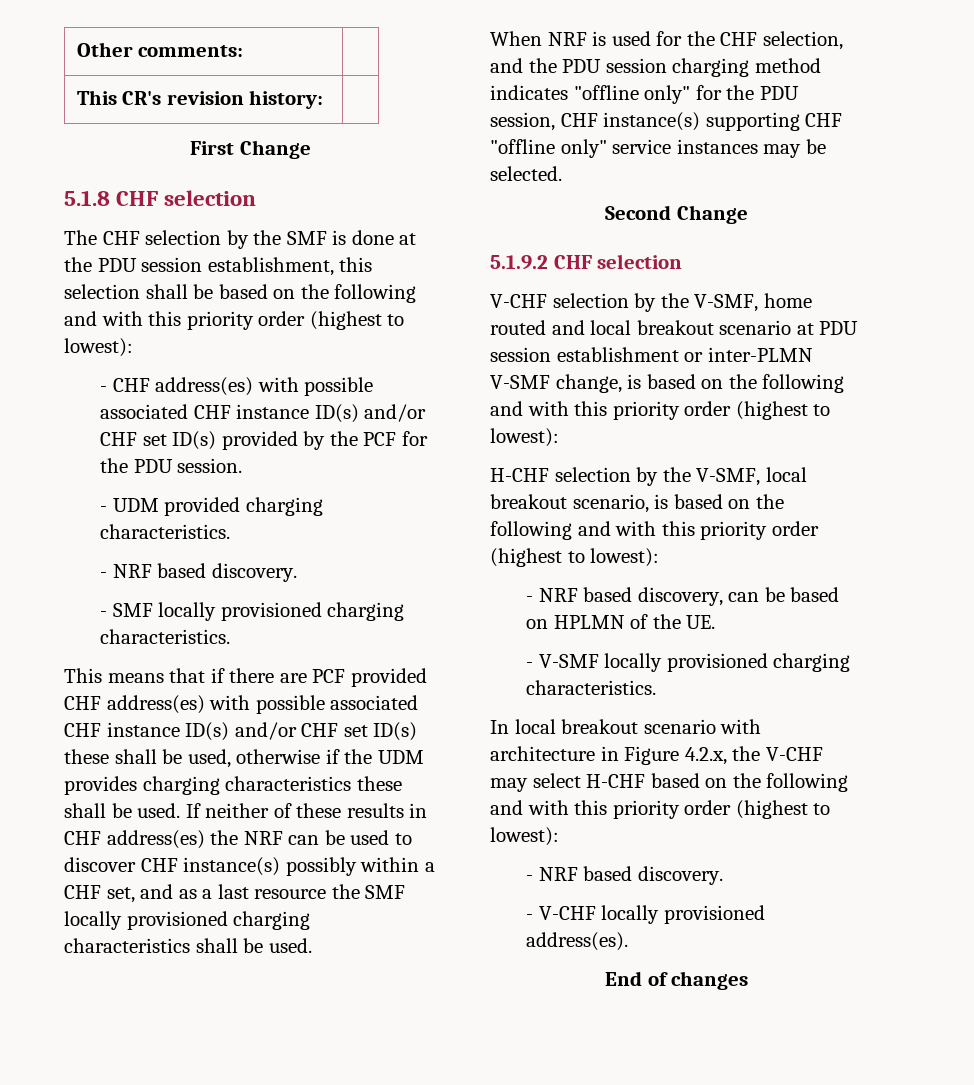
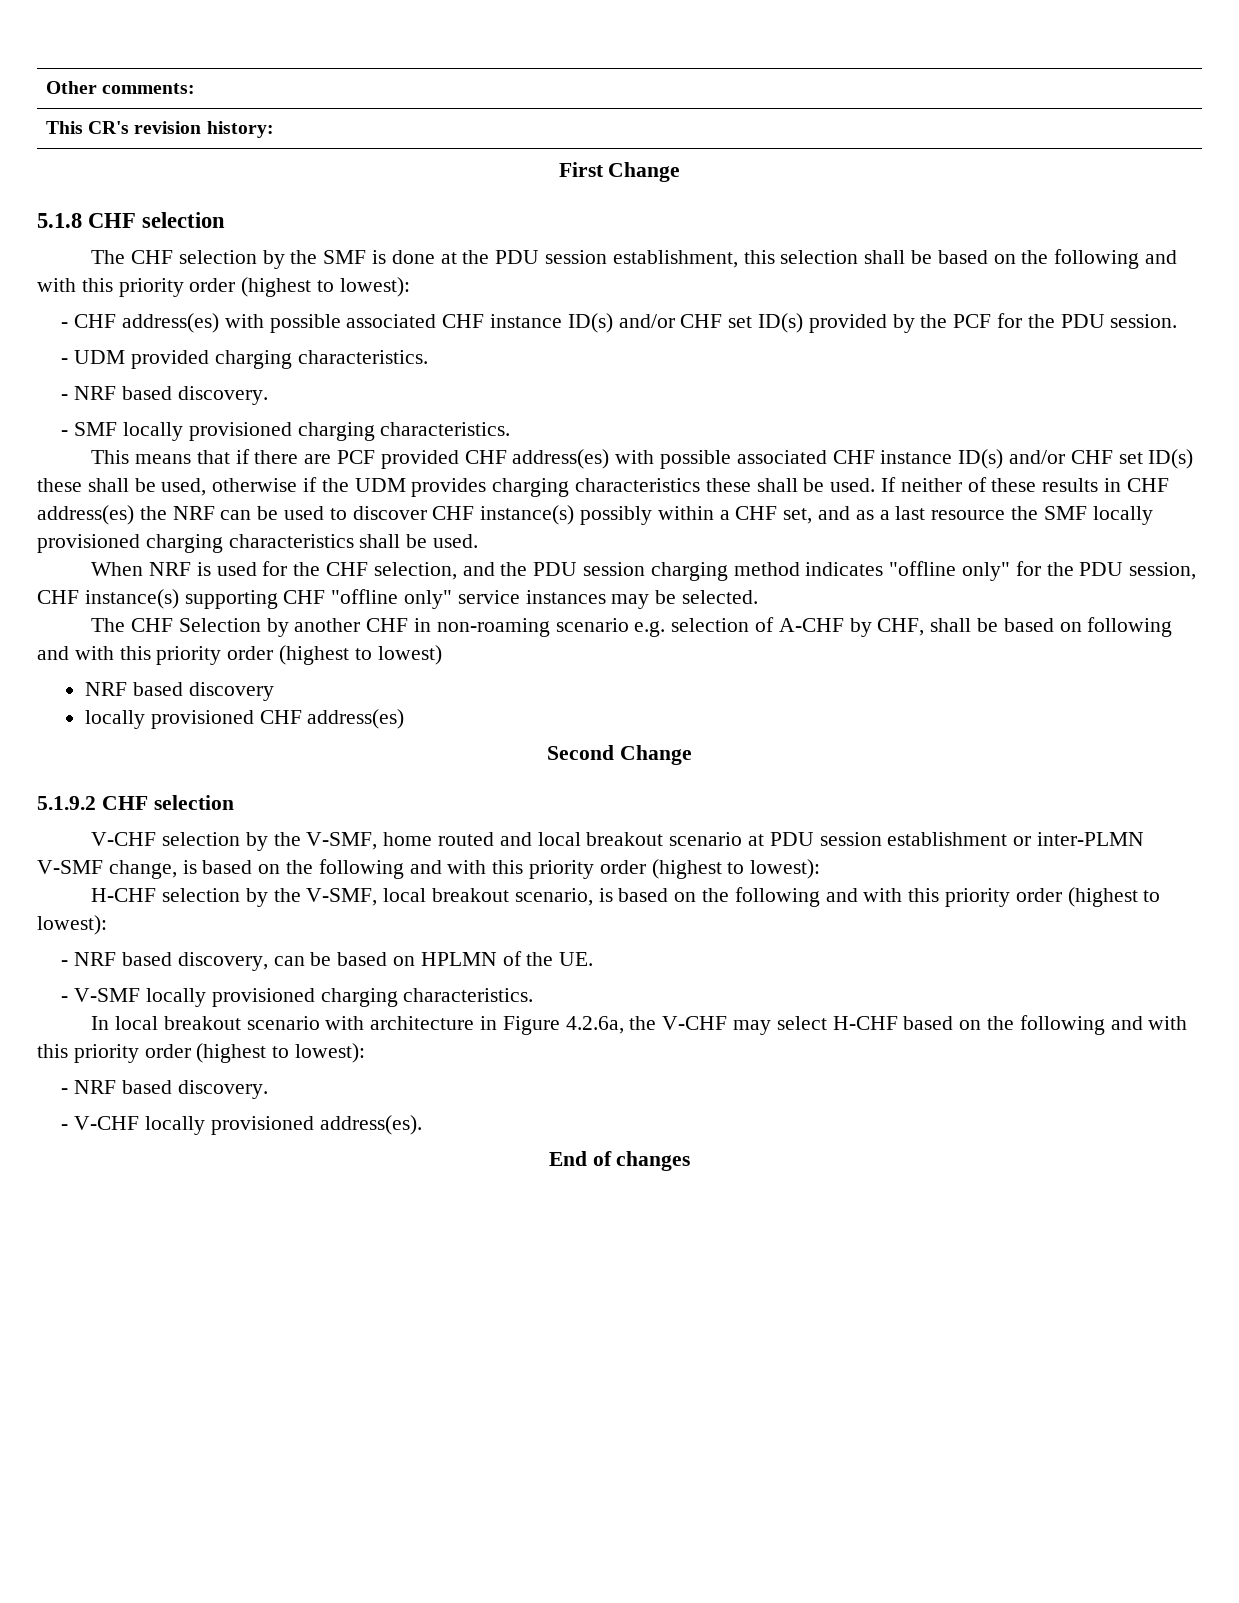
+ The CHF Selection by another CHF in non-roaming scenario e.g. selection of A-CHF by CHF, shall be based on following and with this priority order (highest to lowest)
+ NRF based discovery
+ locally provisioned CHF address(es)
- In local breakout scenario with architecture in Figure 4.2.x, the V-CHF may select H-CHF based on the following and with this priority order (highest to lowest):
+ In local breakout scenario with architecture in Figure 4.2.6a, the V-CHF may select H-CHF based on the following and with this priority order (highest to lowest):

